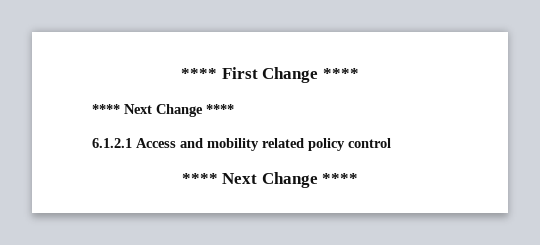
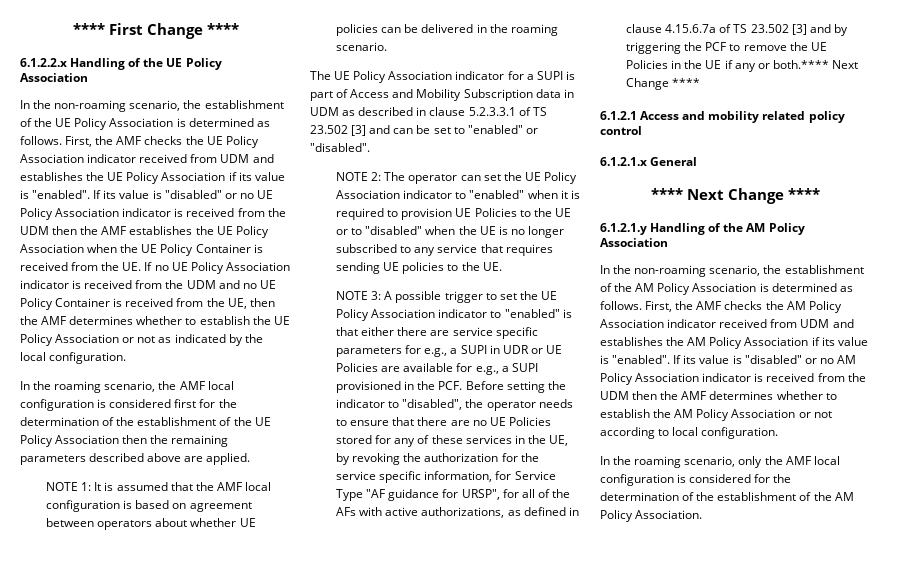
  **** First Change ****
- **** Next Change ****
+ 6.1.2.2.x Handling of the UE Policy Association
+ In the non-roaming scenario, the establishment of the UE Policy Association is determined as follows. First, the AMF checks the UE Policy Association indicator received from UDM and establishes the UE Policy Association if its value is "enabled". If its value is "disabled" or no UE Policy Association indicator is received from the UDM then the AMF establishes the UE Policy Association when the UE Policy Container is received from the UE. If no UE Policy Association indicator is received from the UDM and no UE Policy Container is received from the UE, then the AMF determines whether to establish the UE Policy Association or not as indicated by the local configuration.
+ In the roaming scenario, the AMF local configuration is considered first for the determination of the establishment of the UE Policy Association then the remaining parameters described above are applied.
+ NOTE 1: It is assumed that the AMF local configuration is based on agreement between operators about whether UE policies can be delivered in the roaming scenario.
+ The UE Policy Association indicator for a SUPI is part of Access and Mobility Subscription data in UDM as described in clause 5.2.3.3.1 of TS 23.502 [3] and can be set to "enabled" or "disabled".
+ NOTE 2: The operator can set the UE Policy Association indicator to "enabled" when it is required to provision UE Policies to the UE or to "disabled" when the UE is no longer subscribed to any service that requires sending UE policies to the UE.
+ NOTE 3: A possible trigger to set the UE Policy Association indicator to "enabled" is that either there are service specific parameters for e.g., a SUPI in UDR or UE Policies are available for e.g., a SUPI provisioned in the PCF. Before setting the indicator to "disabled", the operator needs to ensure that there are no UE Policies stored for any of these services in the UE, by revoking the authorization for the service specific information, for Service Type "AF guidance for URSP", for all of the AFs with active authorizations, as defined in clause 4.15.6.7a of TS 23.502 [3] and by triggering the PCF to remove the UE Policies in the UE if any or both.**** Next Change ****
  6.1.2.1 Access and mobility related policy control
+ 6.1.2.1.x General
  **** Next Change ****
+ 6.1.2.1.y Handling of the AM Policy Association
+ In the non-roaming scenario, the establishment of the AM Policy Association is determined as follows. First, the AMF checks the AM Policy Association indicator received from UDM and establishes the AM Policy Association if its value is "enabled". If its value is "disabled" or no AM Policy Association indicator is received from the UDM then the AMF determines whether to establish the AM Policy Association or not according to local configuration.
+ In the roaming scenario, only the AMF local configuration is considered for the determination of the establishment of the AM Policy Association.

